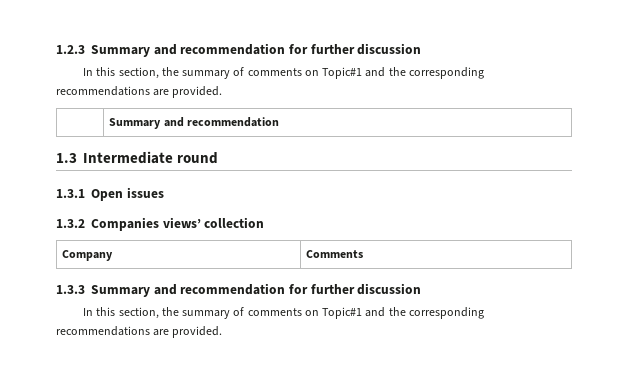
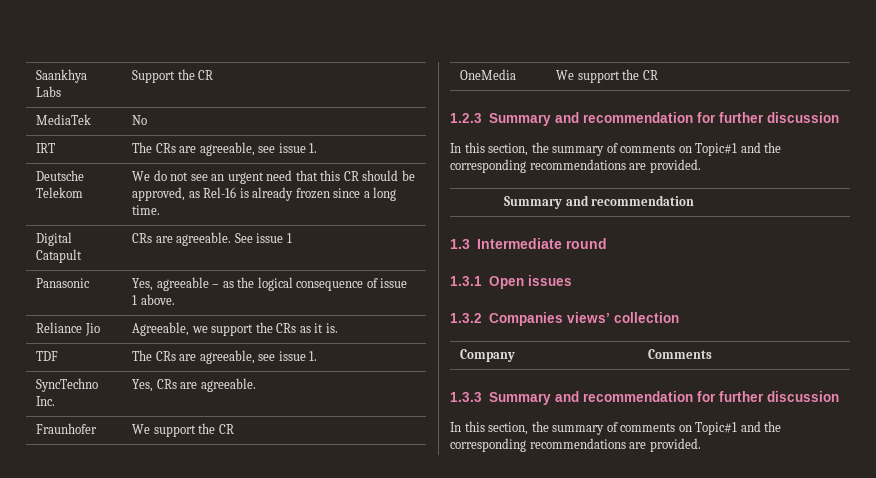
+ Saankhya Labs | Support the CR
+ MediaTek | No
+ IRT | The CRs are agreeable, see issue 1.
+ Deutsche Telekom | We do not see an urgent need that this CR should be approved, as Rel-16 is already frozen since a long time.
+ Digital Catapult | CRs are agreeable. See issue 1
+ Panasonic | Yes, agreeable – as the logical consequence of issue 1 above.
+ Reliance Jio | Agreeable, we support the CRs as it is.
+ TDF | The CRs are agreeable, see issue 1.
+ SyncTechno Inc. | Yes, CRs are agreeable.
+ Fraunhofer | We support the CR
+ OneMedia | We support the CR

